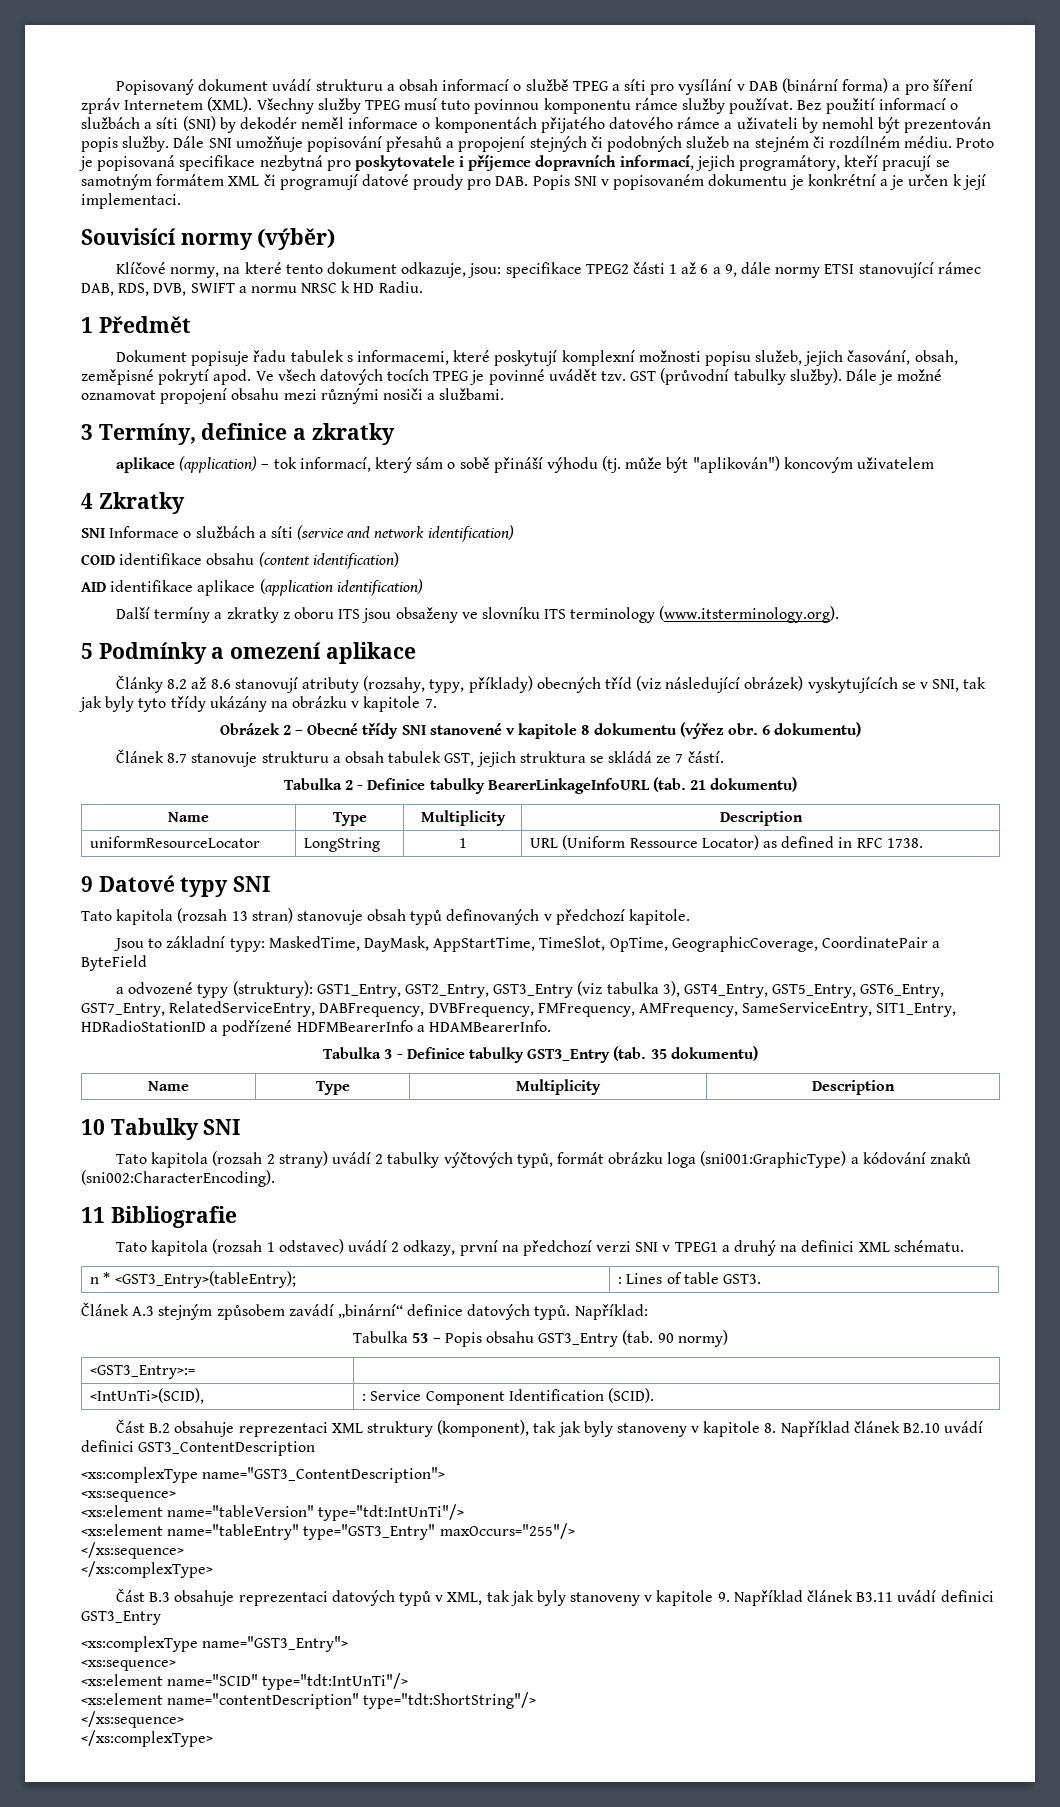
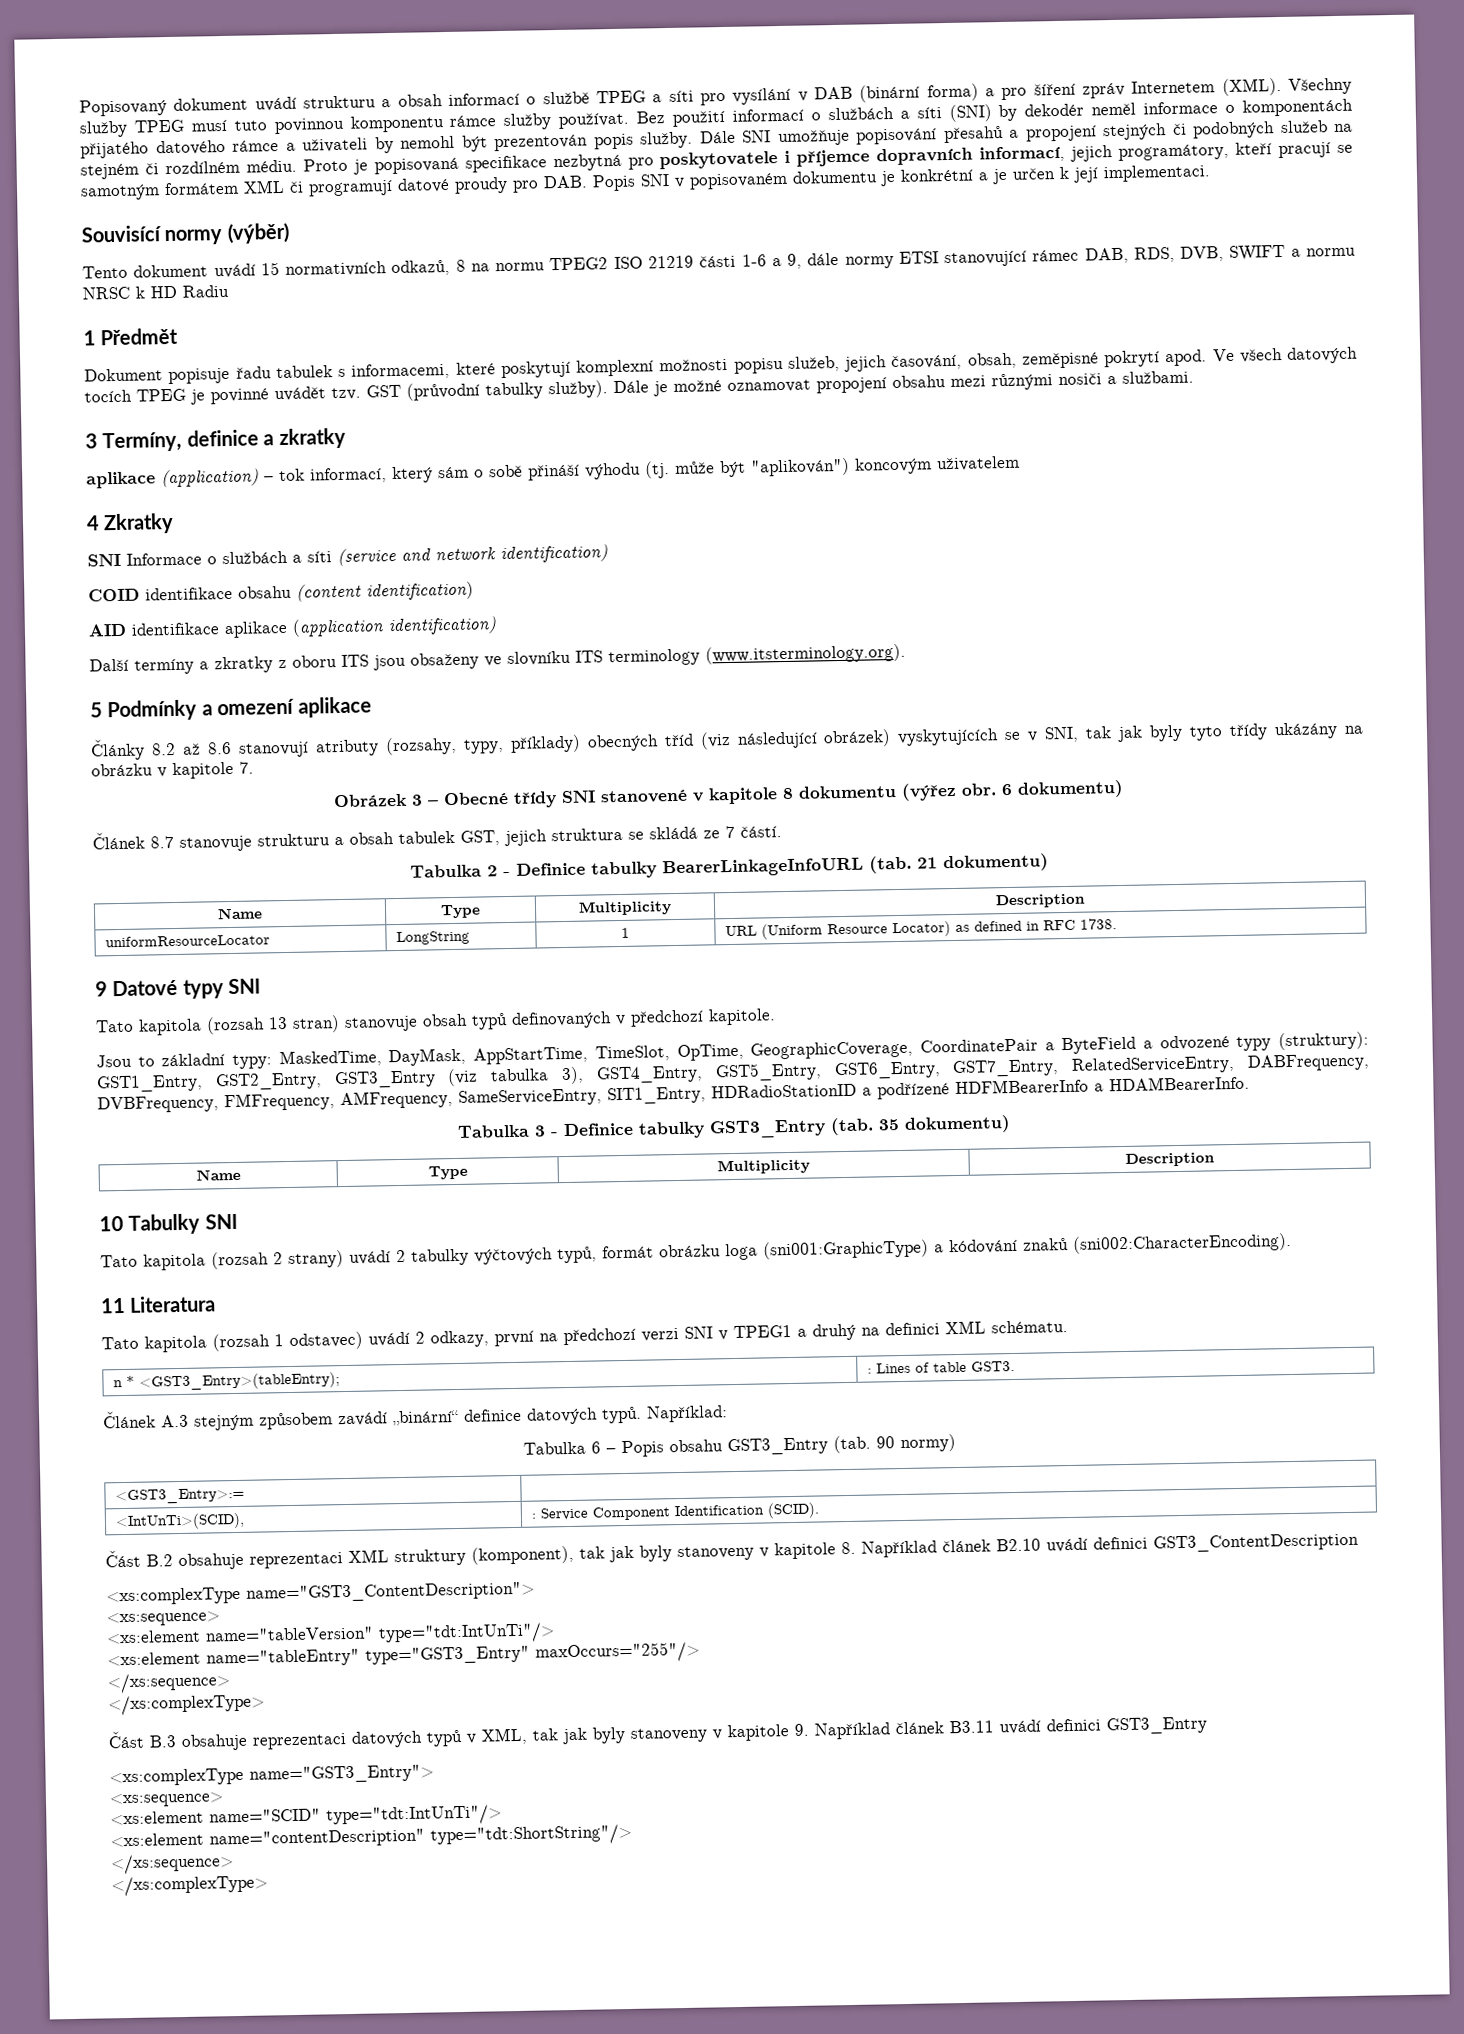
- Klíčové normy, na které tento dokument odkazuje, jsou: specifikace TPEG2 části 1 až 6 a 9, dále normy ETSI stanovující rámec DAB, RDS, DVB, SWIFT a normu NRSC k HD Radiu.
+ Tento dokument uvádí 15 normativních odkazů, 8 na normu TPEG2 ISO 21219 části 1-6 a 9, dále normy ETSI stanovující rámec DAB, RDS, DVB, SWIFT a normu NRSC k HD Radiu
- Obrázek 2 – Obecné třídy SNI stanovené v kapitole 8 dokumentu (výřez obr.
+ Obrázek 3 – Obecné třídy SNI stanovené v kapitole 8 dokumentu (výřez obr.
- uniformResourceLocator | LongString | 1 | URL (Uniform Ressource Locator) as defined in RFC 1738.
+ uniformResourceLocator | LongString | 1 | URL (Uniform Resource Locator) as defined in RFC 1738.
- Jsou to základní typy: MaskedTime, DayMask, AppStartTime, TimeSlot, OpTime, GeographicCoverage, CoordinatePair a ByteField
- a odvozené typy (struktury): GST1_Entry, GST2_Entry, GST3_Entry (viz tabulka 3), GST4_Entry, GST5_Entry, GST6_Entry, GST7_Entry, RelatedServiceEntry, DABFrequency, DVBFrequency, FMFrequency, AMFrequency, SameServiceEntry, SIT1_Entry, HDRadioStationID a podřízené HDFMBearerInfo a HDAMBearerInfo.
+ Jsou to základní typy: MaskedTime, DayMask, AppStartTime, TimeSlot, OpTime, GeographicCoverage, CoordinatePair a ByteField a odvozené typy (struktury): GST1_Entry, GST2_Entry, GST3_Entry (viz tabulka 3), GST4_Entry, GST5_Entry, GST6_Entry, GST7_Entry, RelatedServiceEntry, DABFrequency, DVBFrequency, FMFrequency, AMFrequency, SameServiceEntry, SIT1_Entry, HDRadioStationID a podřízené HDFMBearerInfo a HDAMBearerInfo.
- 11 Bibliografie
+ 11 Literatura
- Tabulka 53 – Popis obsahu GST3_Entry (tab. 90 normy)
+ Tabulka 6 – Popis obsahu GST3_Entry (tab. 90 normy)

